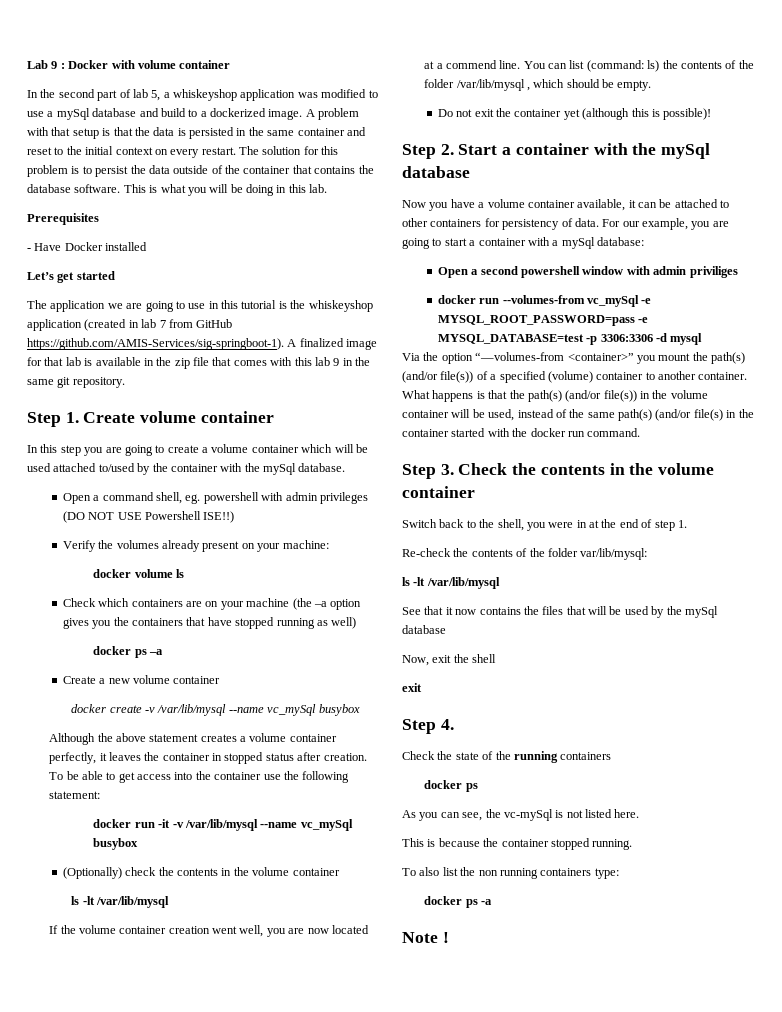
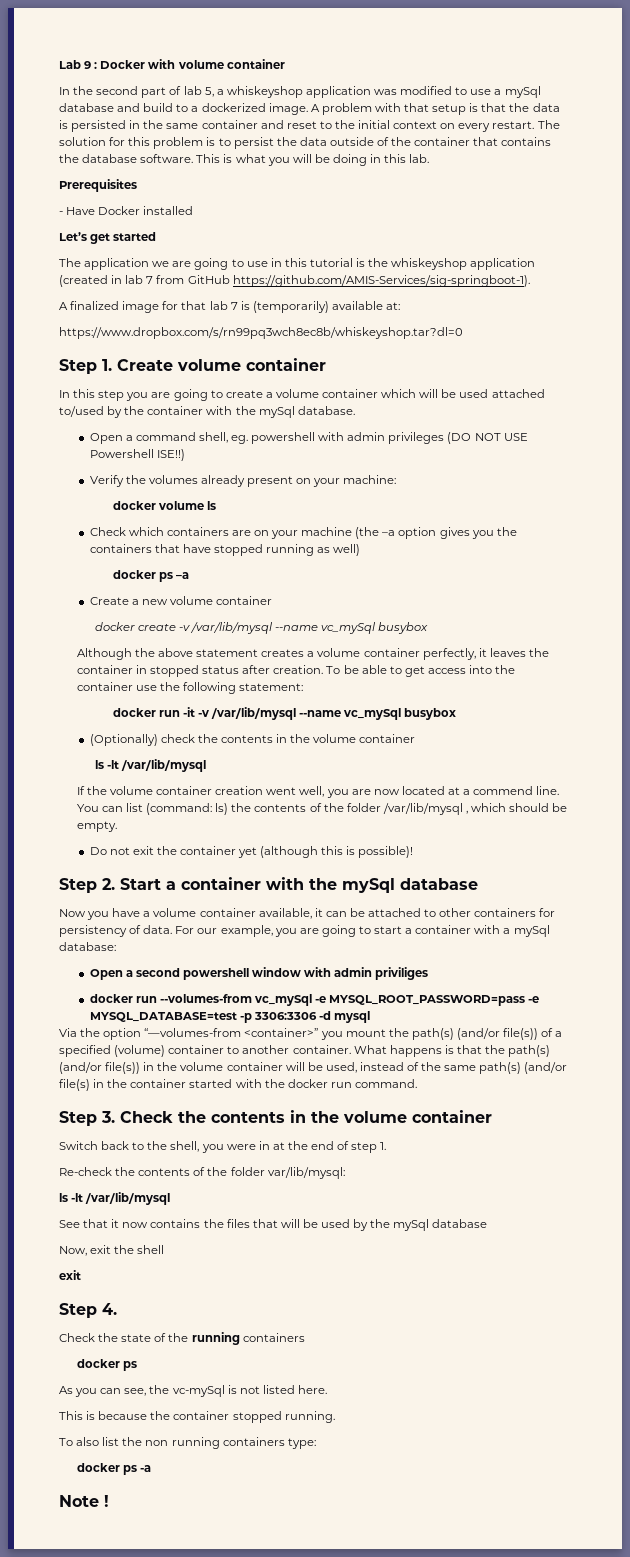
- The application we are going to use in this tutorial is the whiskeyshop application (created in lab 7 from GitHub https://github.com/AMIS-Services/sig-springboot-1). A finalized image for that lab is available in the zip file that comes with this lab 9 in the same git repository.
+ The application we are going to use in this tutorial is the whiskeyshop application (created in lab 7 from GitHub https://github.com/AMIS-Services/sig-springboot-1).
+ A finalized image for that lab 7 is (temporarily) available at:
+ https://www.dropbox.com/s/rn99pq3wch8ec8b/whiskeyshop.tar?dl=0

